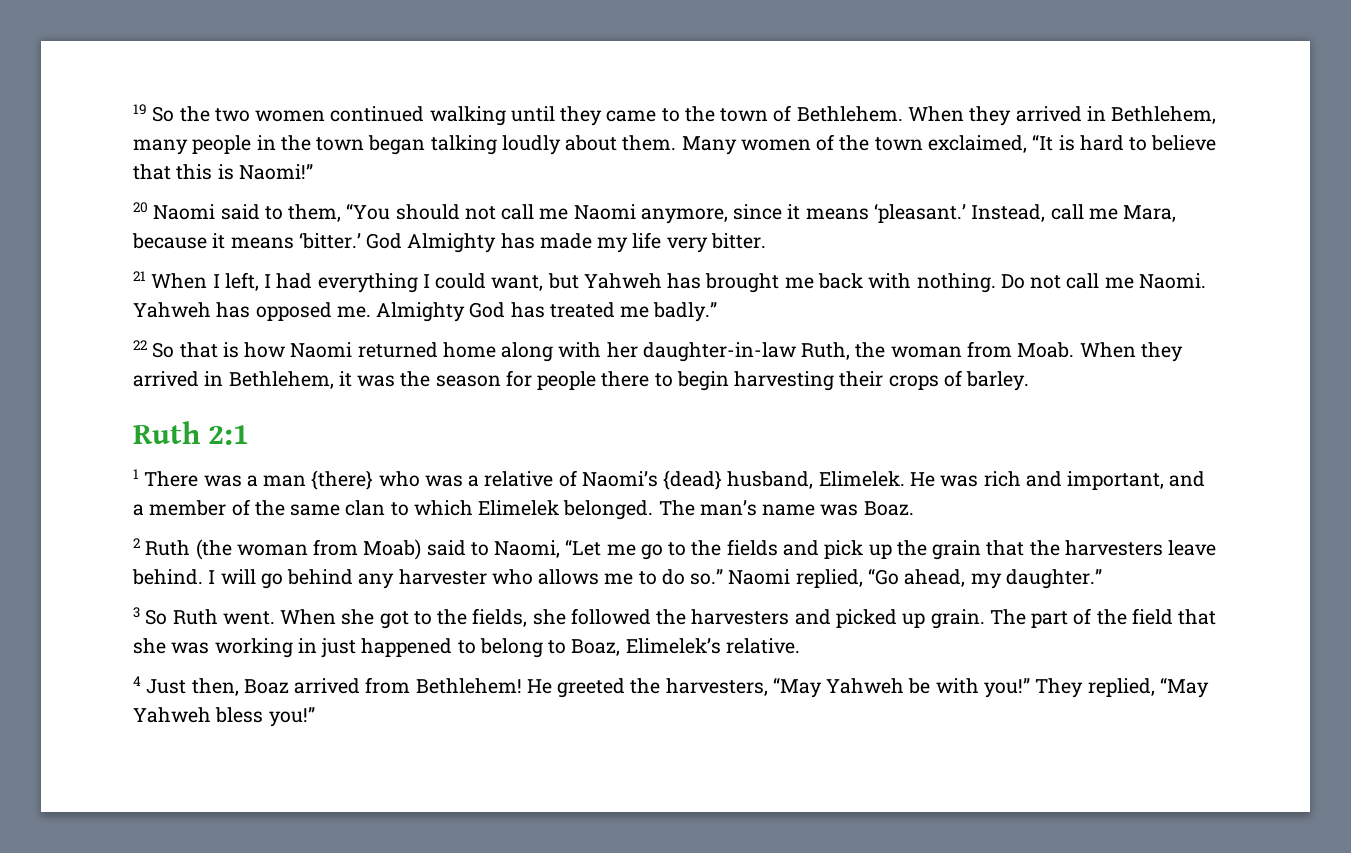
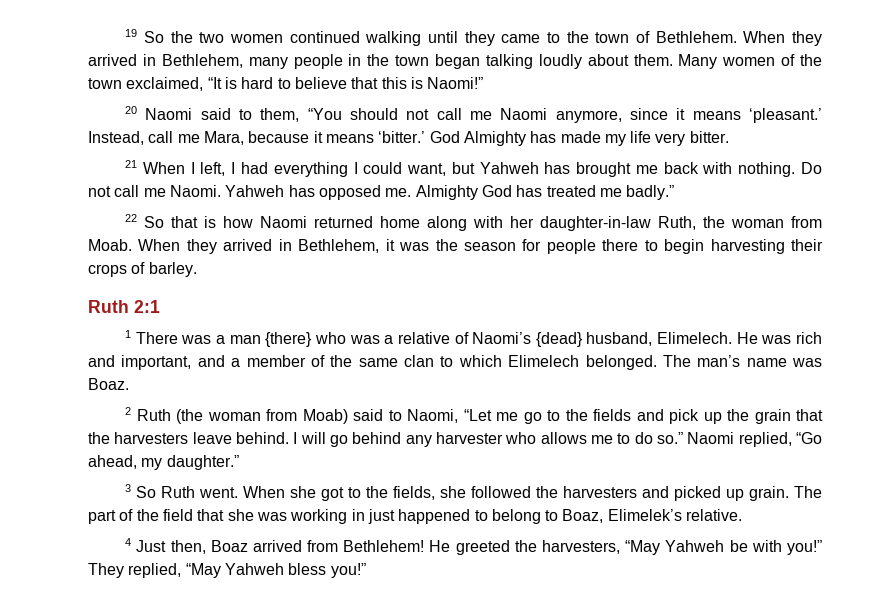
- 1 There was a man {there} who was a relative of Naomi’s {dead} husband, Elimelek.
+ 1 There was a man {there} who was a relative of Naomi’s {dead} husband, Elimelech.
- He was rich and important, and a member of the same clan to which Elimelek belonged.
+ He was rich and important, and a member of the same clan to which Elimelech belonged.

